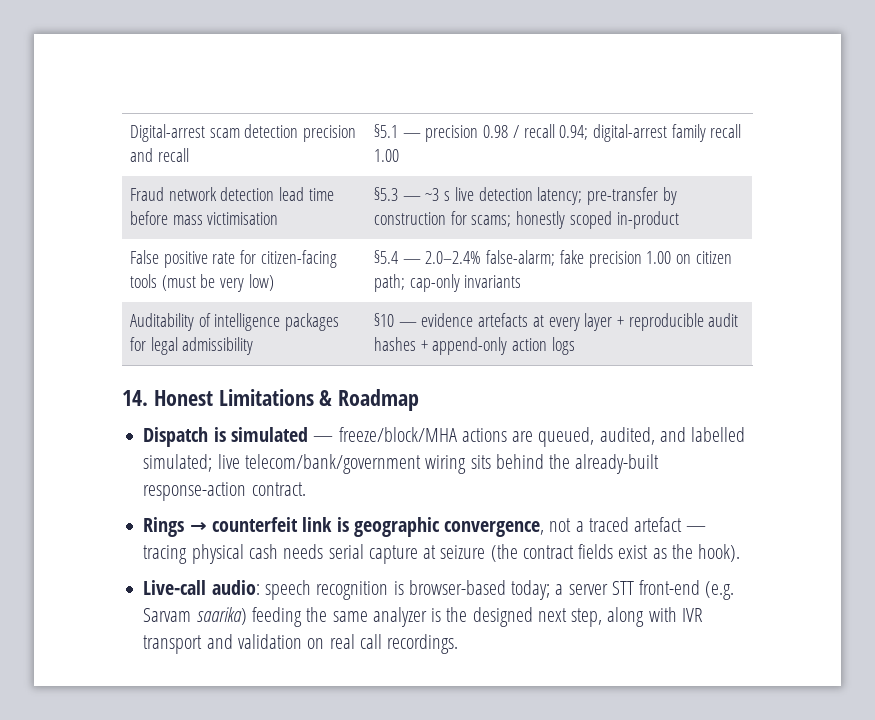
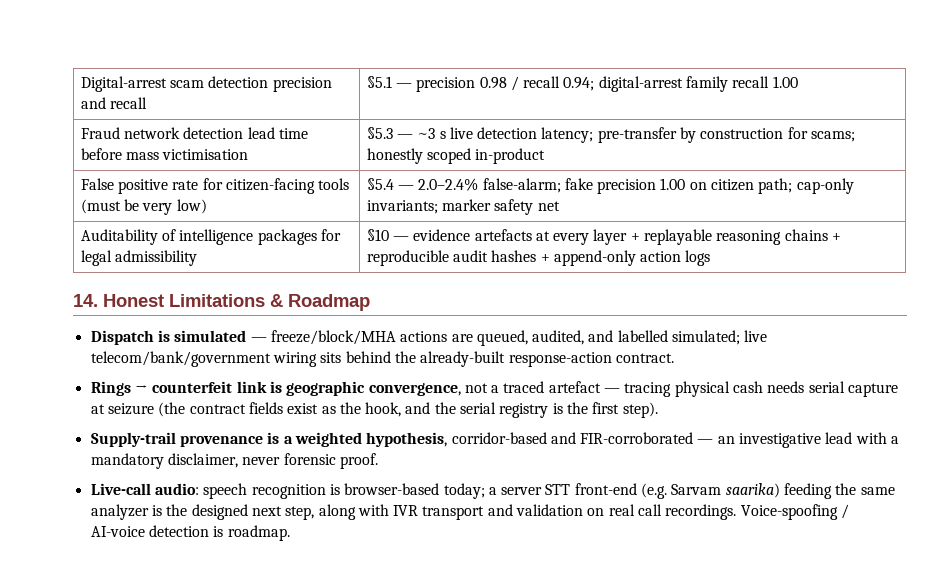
- False positive rate for citizen-facing tools (must be very low) | §5.4 — 2.0–2.4% false-alarm; fake precision 1.00 on citizen path; cap-only invariants
+ False positive rate for citizen-facing tools (must be very low) | §5.4 — 2.0–2.4% false-alarm; fake precision 1.00 on citizen path; cap-only invariants; marker safety net
- Auditability of intelligence packages for legal admissibility | §10 — evidence artefacts at every layer + reproducible audit hashes + append-only action logs
+ Auditability of intelligence packages for legal admissibility | §10 — evidence artefacts at every layer + replayable reasoning chains + reproducible audit hashes + append-only action logs
- Rings → counterfeit link is geographic convergence, not a traced artefact — tracing physical cash needs serial capture at seizure (the contract fields exist as the hook).
+ Rings → counterfeit link is geographic convergence, not a traced artefact — tracing physical cash needs serial capture at seizure (the contract fields exist as the hook, and the serial registry is the first step).
+ Supply-trail provenance is a weighted hypothesis, corridor-based and FIR-corroborated — an investigative lead with a mandatory disclaimer, never forensic proof.
+ Voice-spoofing / AI-voice detection is roadmap.

